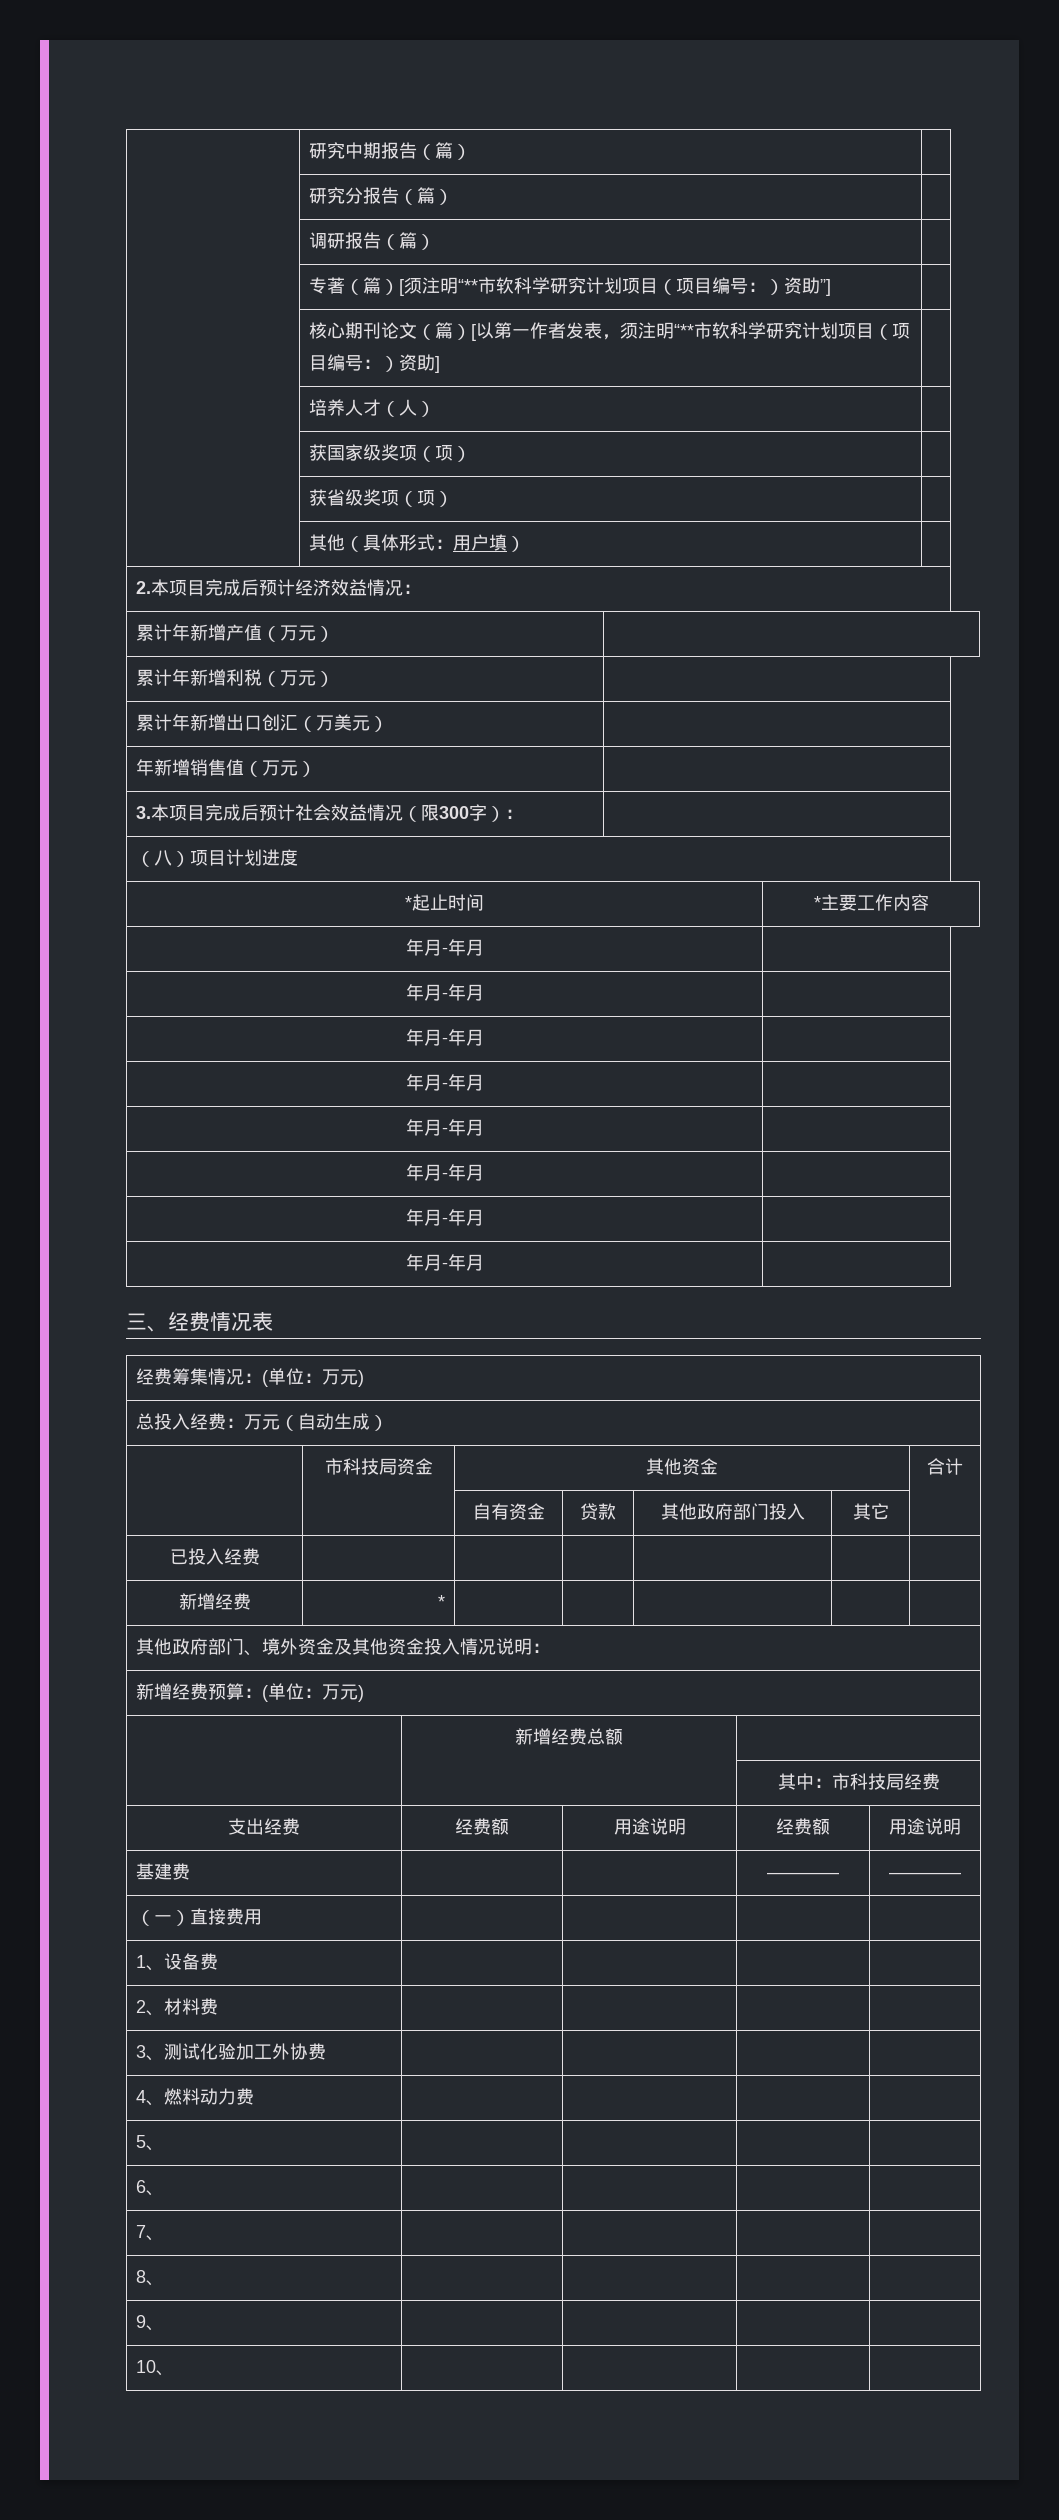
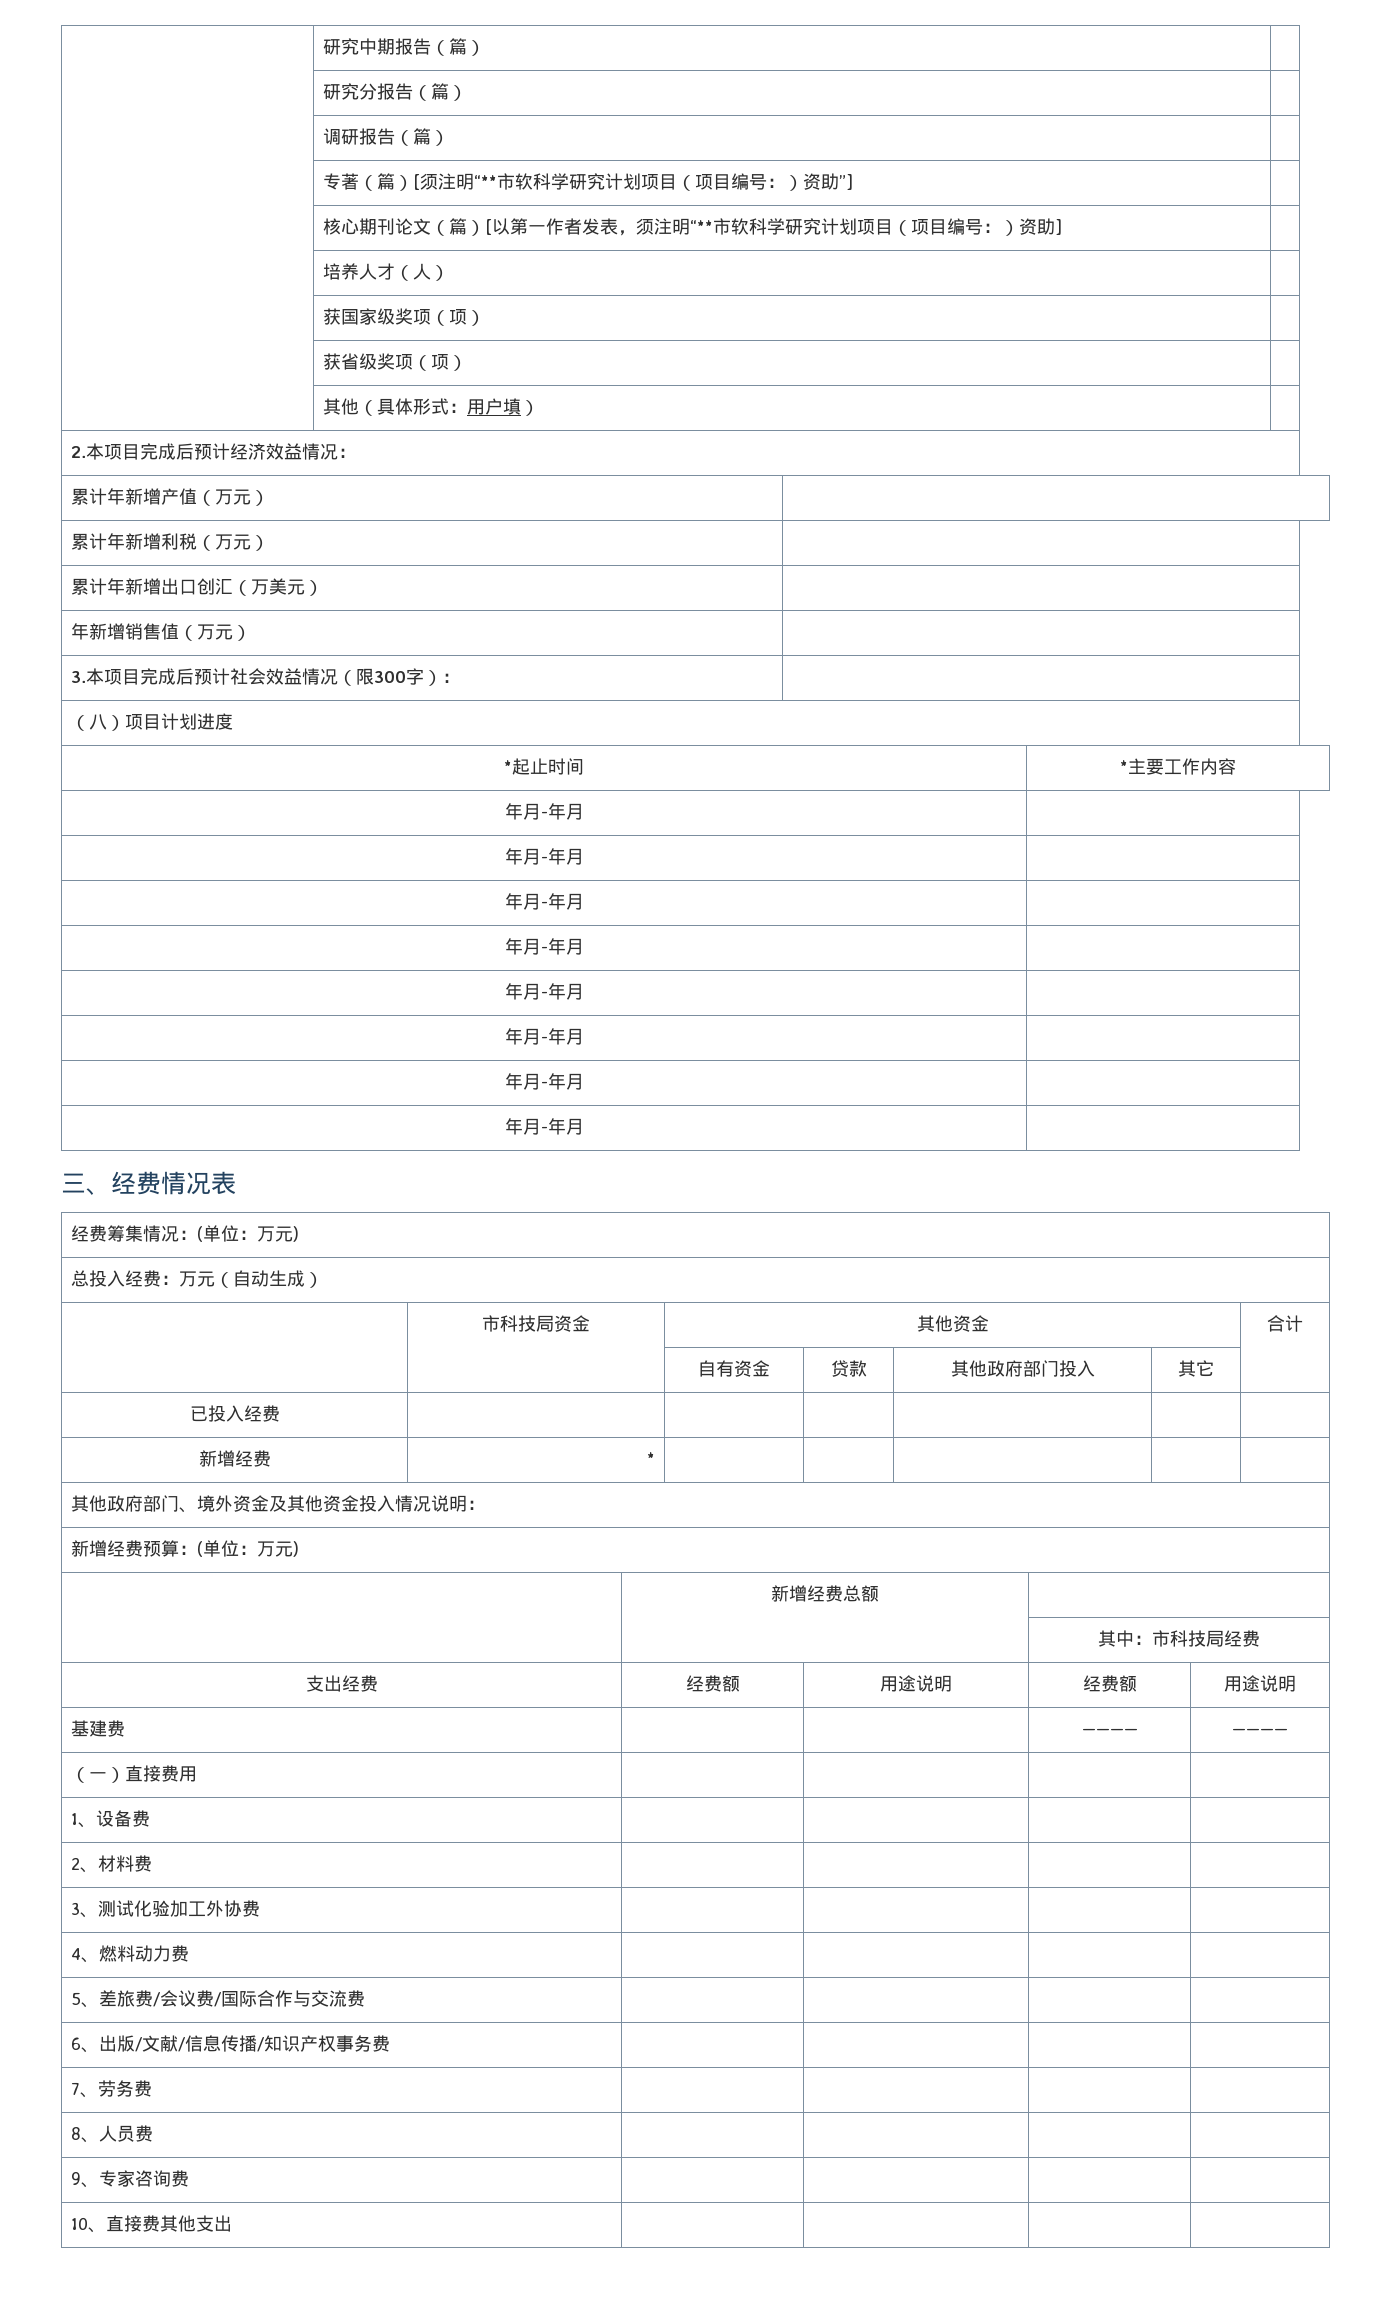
- 5、 | | | |
- 6、 | | | |
+ 5、差旅费/会议费/国际合作与交流费 | | | |
+ 6、出版/文献/信息传播/知识产权事务费 | | | |
- 7、 | | | |
+ 7、劳务费 | | | |
- 8、 | | | |
+ 8、人员费 | | | |
- 9、 | | | |
+ 9、专家咨询费 | | | |
- 10、 | | | |
+ 10、直接费其他支出 | | | |

